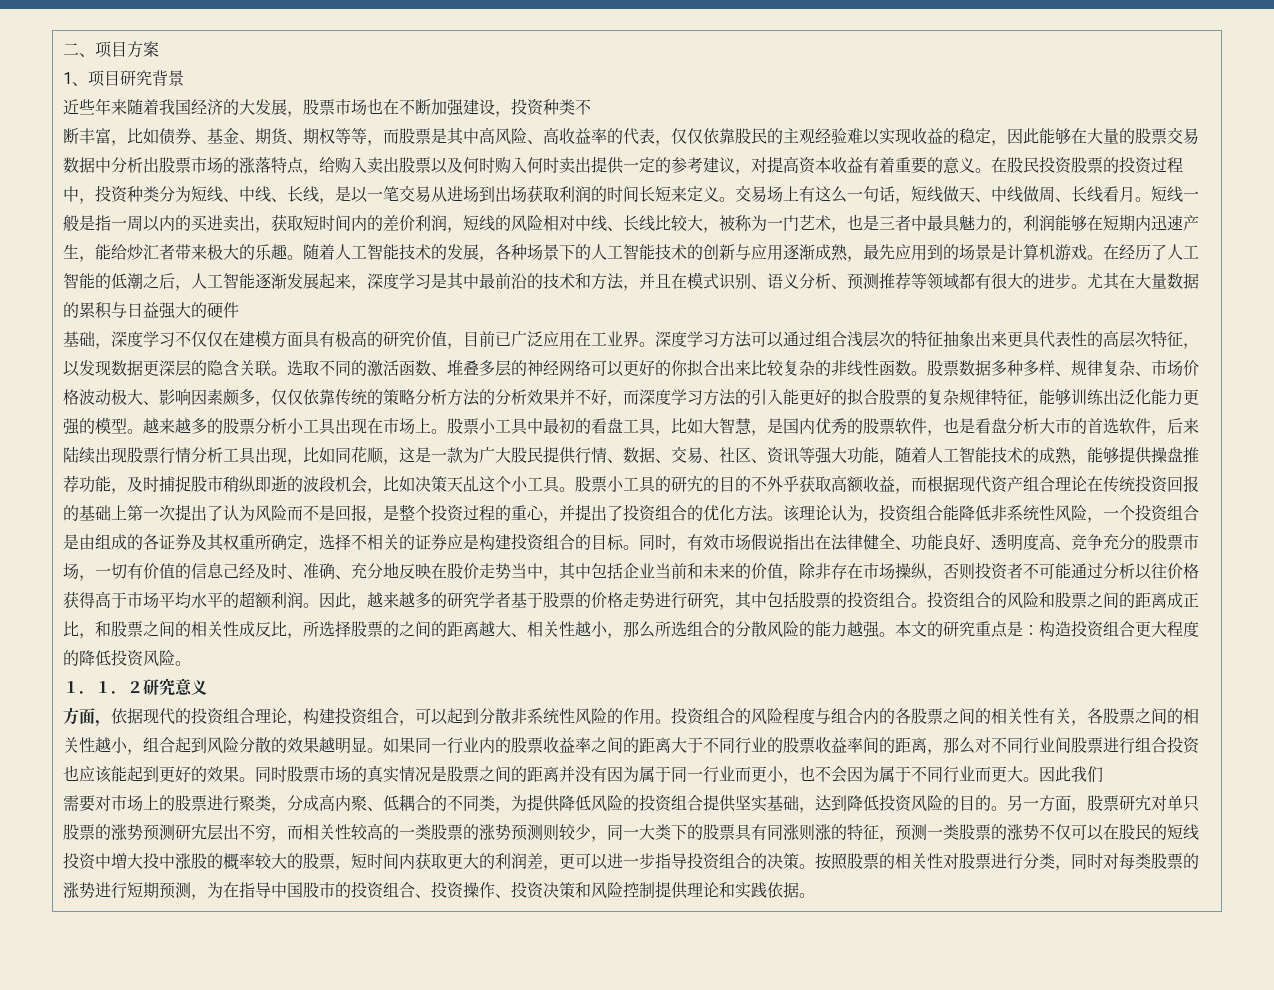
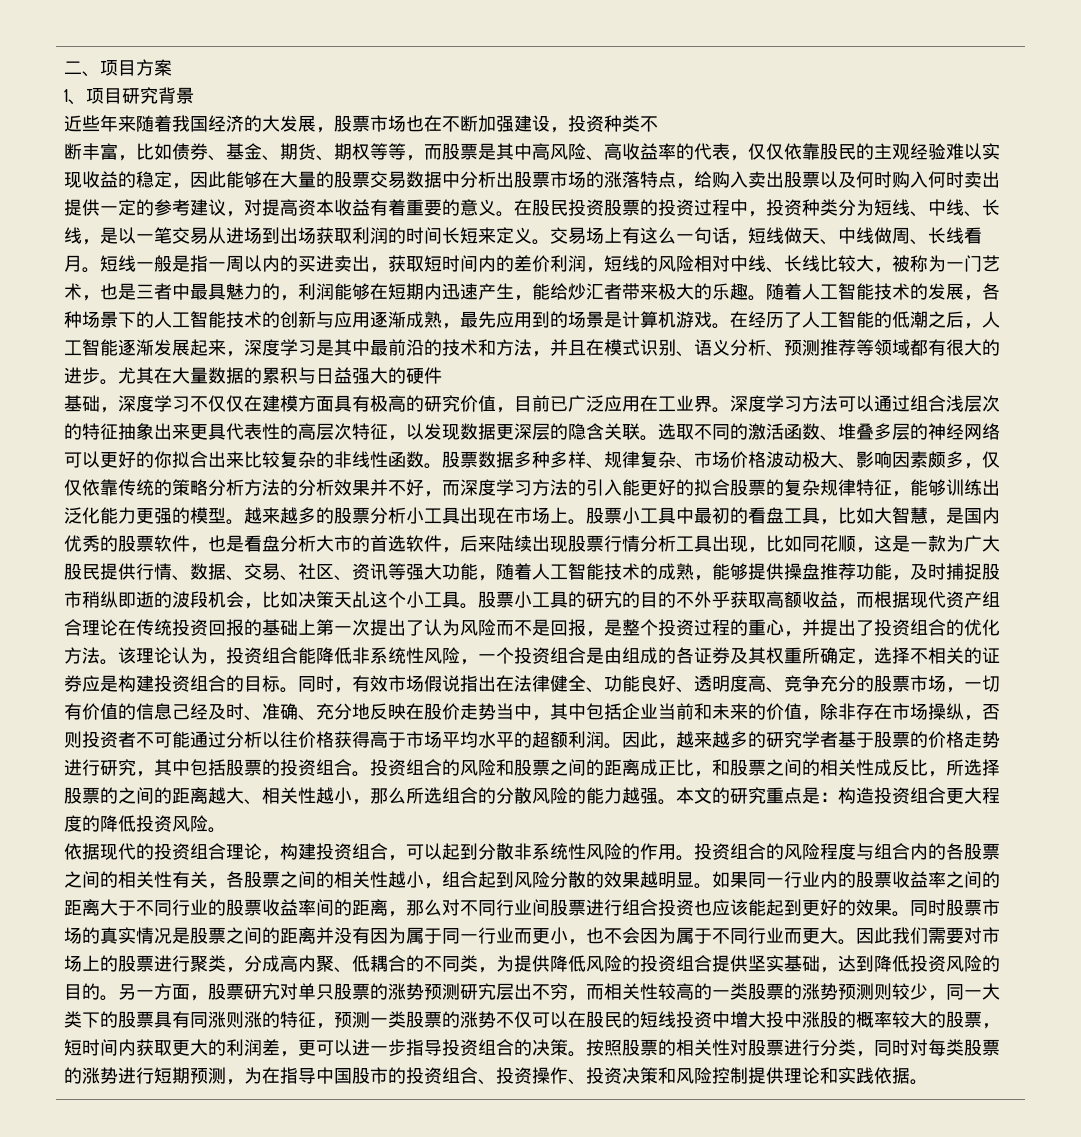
- １．１．２研究意义
- 方面，依据现代的投资组合理论，构建投资组合，可以起到分散非系统性风险的作用。
+ 依据现代的投资组合理论，构建投资组合，可以起到分散非系统性风险的作用。
- 因此我们
- 需要对市场上的股票进行聚类，分成高内聚、低耦合的不同类，为提供降低风险的投资组合提供坚实基础，达到降低投资风险的目的。
+ 因此我们需要对市场上的股票进行聚类，分成高内聚、低耦合的不同类，为提供降低风险的投资组合提供坚实基础，达到降低投资风险的目的。

